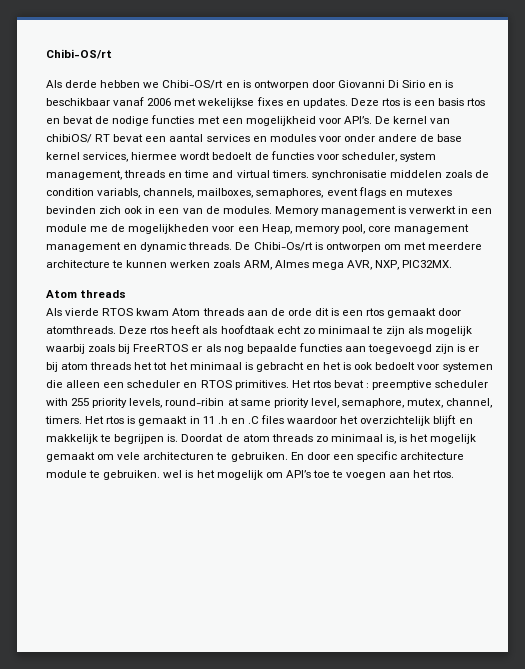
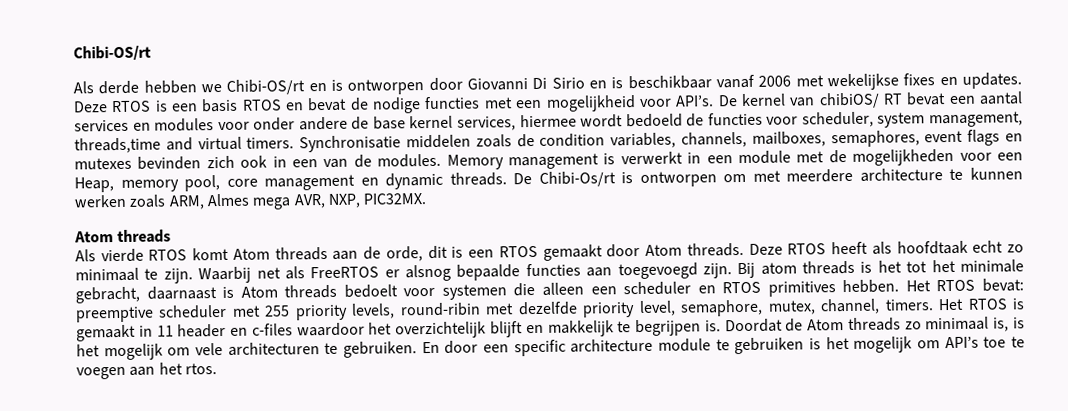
- Deze rtos is een basis rtos en bevat de nodige functies met een mogelijkheid voor API’s.
+ Deze RTOS is een basis RTOS en bevat de nodige functies met een mogelijkheid voor API’s.
- De kernel van chibiOS/ RT bevat een aantal services en modules voor onder andere de base kernel services, hiermee wordt bedoelt de functies voor scheduler, system management, threads en time and virtual timers. synchronisatie middelen zoals de condition variabls, channels, mailboxes, semaphores, event flags en mutexes bevinden zich ook in een van de modules.
+ De kernel van chibiOS/ RT bevat een aantal services en modules voor onder andere de base kernel services, hiermee wordt bedoeld de functies voor scheduler, system management, threads,time and virtual timers. Synchronisatie middelen zoals de condition variables, channels, mailboxes, semaphores, event flags en mutexes bevinden zich ook in een van de modules.
- Memory management is verwerkt in een module me de mogelijkheden voor een Heap, memory pool, core management management en dynamic threads.
+ Memory management is verwerkt in een module met de mogelijkheden voor een Heap, memory pool, core management en dynamic threads.
- Als vierde RTOS kwam Atom threads aan de orde dit is een rtos gemaakt door atomthreads. Deze rtos heeft als hoofdtaak echt zo minimaal te zijn als mogelijk waarbij zoals bij FreeRTOS er als nog bepaalde functies aan toegevoegd zijn is er bij atom threads het tot het minimaal is gebracht en het is ook bedoelt voor systemen die alleen een scheduler en RTOS primitives. Het rtos bevat : preemptive scheduler with 255 priority levels, round-ribin at same priority level, semaphore, mutex, channel, timers.
+ Als vierde RTOS komt Atom threads aan de orde, dit is een RTOS gemaakt door Atom threads. Deze RTOS heeft als hoofdtaak echt zo minimaal te zijn. Waarbij net als FreeRTOS er alsnog bepaalde functies aan toegevoegd zijn. Bij atom threads is het tot het minimale gebracht, daarnaast is Atom threads bedoelt voor systemen die alleen een scheduler en RTOS primitives hebben. Het RTOS bevat: preemptive scheduler met 255 priority levels, round-ribin met dezelfde priority level, semaphore, mutex, channel, timers.
- Het rtos is gemaakt in 11 .h en .C files waardoor het overzichtelijk blijft en makkelijk te begrijpen is.
+ Het RTOS is gemaakt in 11 header en c-files waardoor het overzichtelijk blijft en makkelijk te begrijpen is.
- Doordat de atom threads zo minimaal is, is het mogelijk gemaakt om vele architecturen te gebruiken.
+ Doordat de Atom threads zo minimaal is, is het mogelijk om vele architecturen te gebruiken.
- En door een specific architecture module te gebruiken. wel is het mogelijk om API’s toe te voegen aan het rtos.
+ En door een specific architecture module te gebruiken is het mogelijk om API’s toe te voegen aan het rtos.

